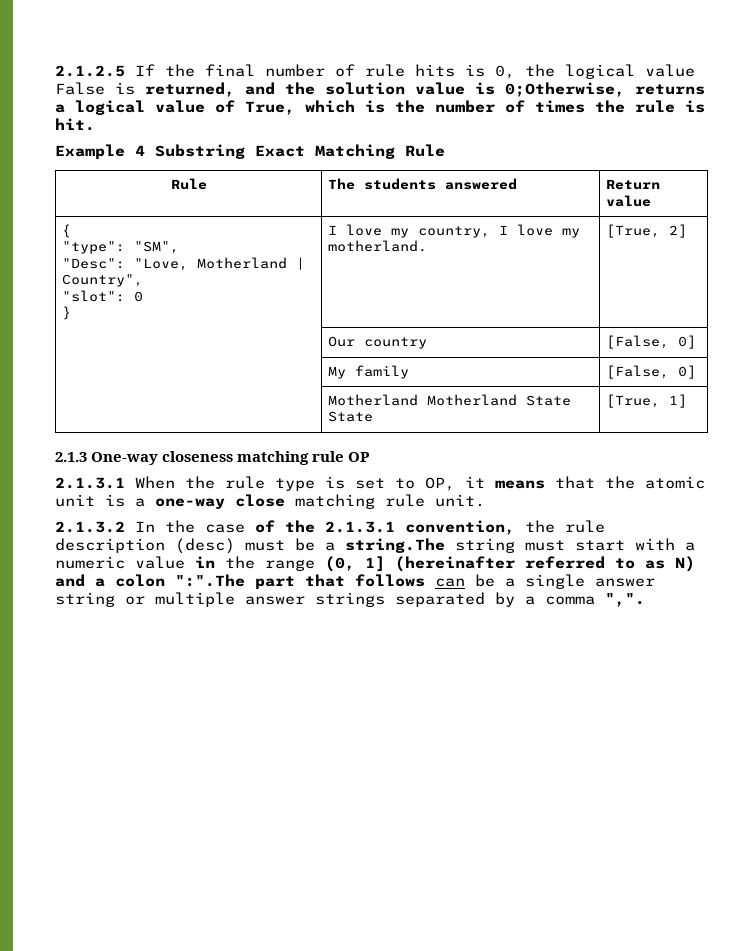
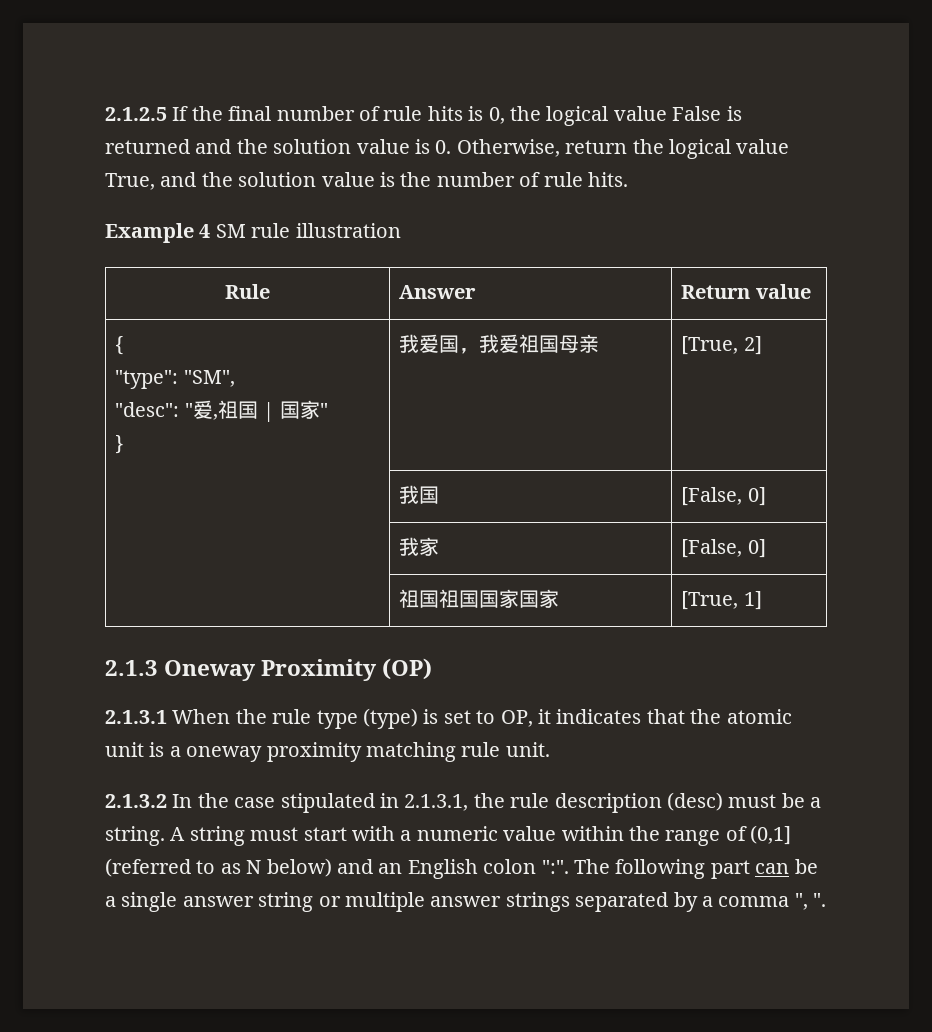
- 2.1.2.5 If the final number of rule hits is 0, the logical value False is returned, and the solution value is 0;Otherwise, returns a logical value of True, which is the number of times the rule is hit.
- Example 4 Substring Exact Matching Rule
- Rule | The students answered | Return value
+ 2.1.2.5 If the final number of rule hits is 0, the logical value False is returned and the solution value is 0. Otherwise, return the logical value True, and the solution value is the number of rule hits.
+ Example 4 SM rule illustration
+ Rule | Answer | Return value
  {
  "type": "SM",
- "Desc": "Love, Motherland | Country",
- "slot": 0
- } | I love my country, I love my motherland. | [True, 2]
+ "desc": "爱,祖国 | 国家"
+ } | 我爱国，我爱祖国母亲 | [True, 2]
- | Our country | [False, 0]
- | My family | [False, 0]
- | Motherland Motherland State State | [True, 1]
+ | 我国 | [False, 0]
+ | 我家 | [False, 0]
+ | 祖国祖国国家国家 | [True, 1]
- 2.1.3 One-way closeness matching rule OP
+ 2.1.3 Oneway Proximity (OP)
- 2.1.3.1 When the rule type is set to OP, it means that the atomic unit is a one-way close matching rule unit.
+ 2.1.3.1 When the rule type (type) is set to OP, it indicates that the atomic unit is a oneway proximity matching rule unit.
- 2.1.3.2 In the case of the 2.1.3.1 convention, the rule description (desc) must be a string.The string must start with a numeric value in the range (0, 1] (hereinafter referred to as N) and a colon ":".The part that follows can be a single answer string or multiple answer strings separated by a comma ",".
+ 2.1.3.2 In the case stipulated in 2.1.3.1, the rule description (desc) must be a string. A string must start with a numeric value within the range of (0,1] (referred to as N below) and an English colon ":". The following part can be a single answer string or multiple answer strings separated by a comma ", ".

